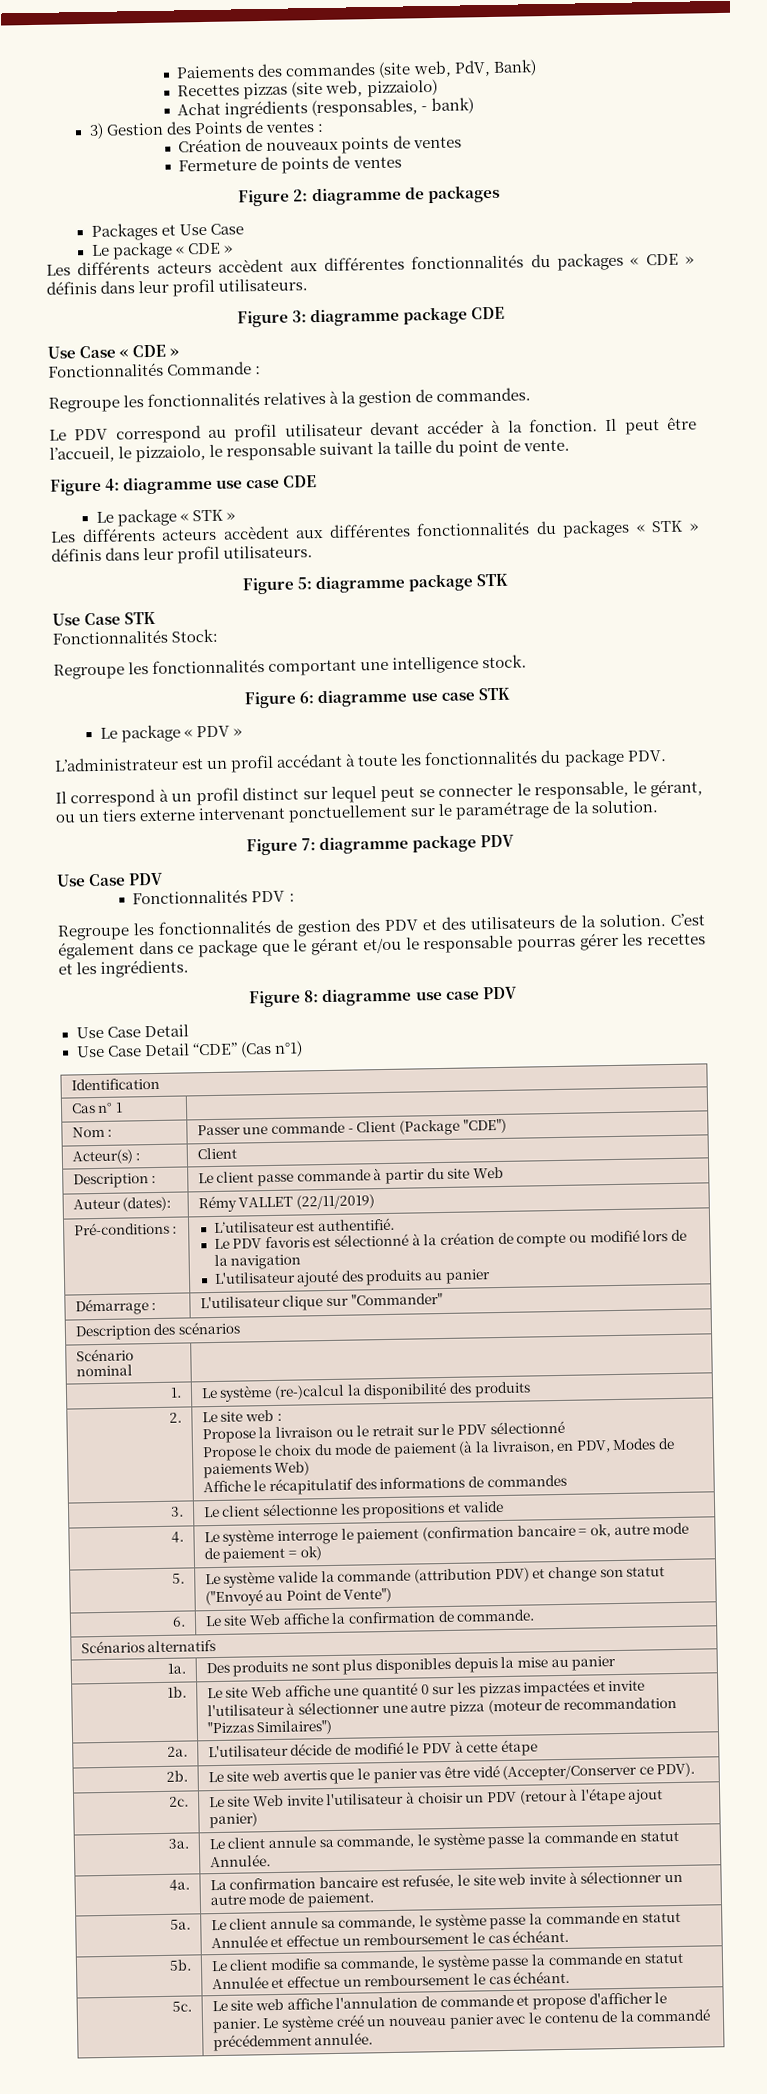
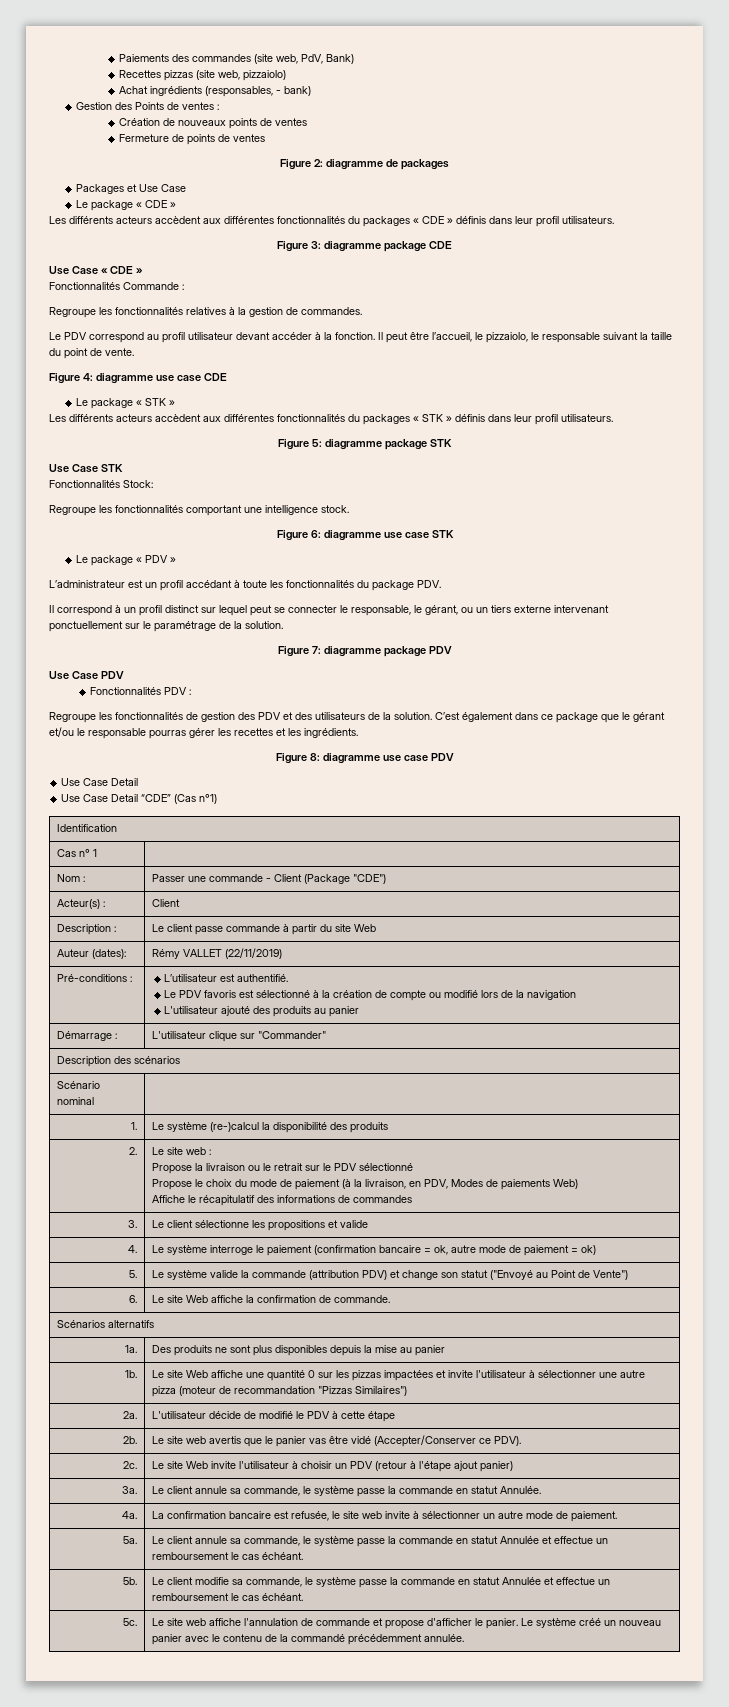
- 3) Gestion des Points de ventes :
+ Gestion des Points de ventes :

